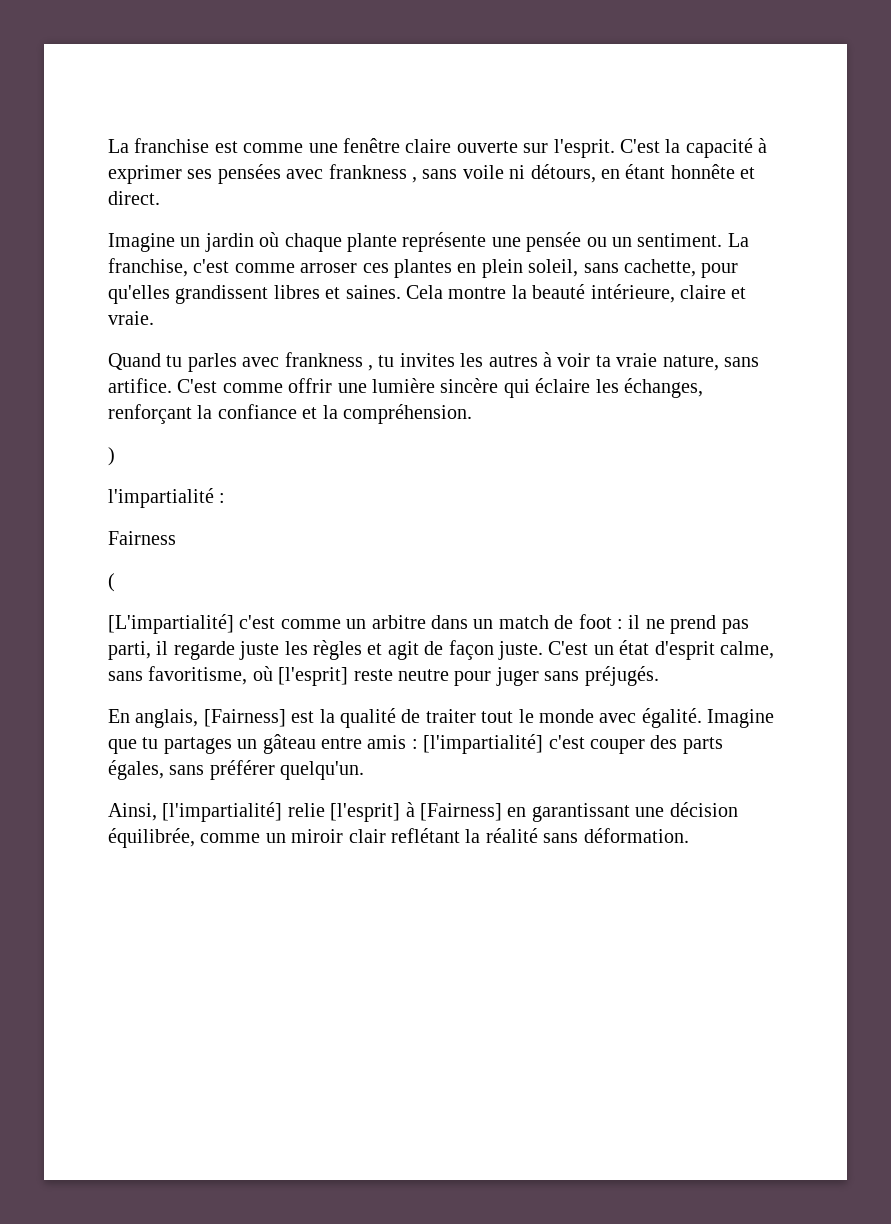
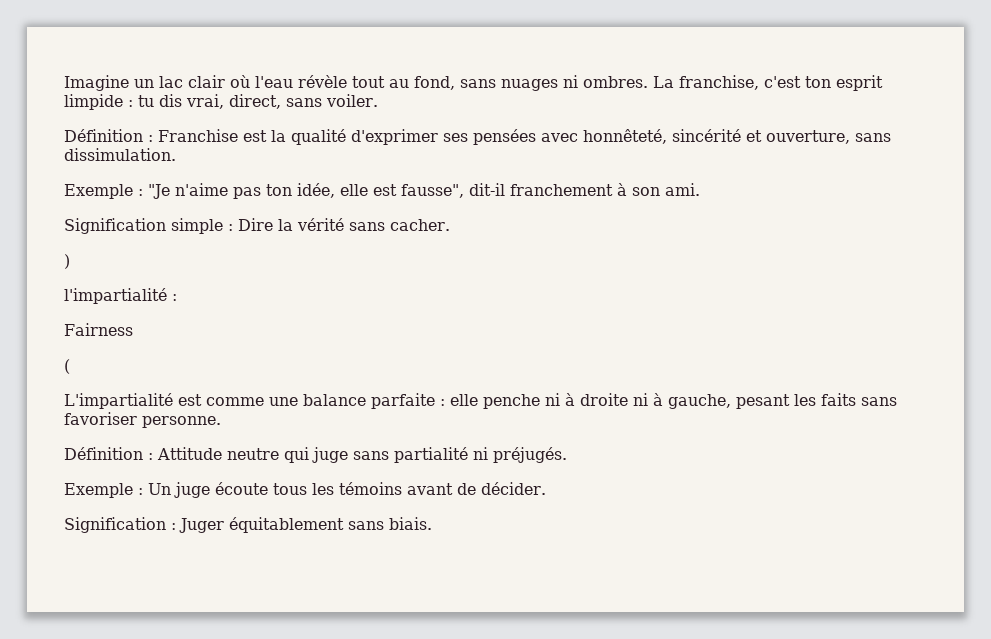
- La franchise est comme une fenêtre claire ouverte sur l'esprit. C'est la capacité à exprimer ses pensées avec frankness , sans voile ni détours, en étant honnête et direct.
- Imagine un jardin où chaque plante représente une pensée ou un sentiment. La franchise, c'est comme arroser ces plantes en plein soleil, sans cachette, pour qu'elles grandissent libres et saines. Cela montre la beauté intérieure, claire et vraie.
- Quand tu parles avec frankness , tu invites les autres à voir ta vraie nature, sans artifice. C'est comme offrir une lumière sincère qui éclaire les échanges, renforçant la confiance et la compréhension.
+ Imagine un lac clair où l'eau révèle tout au fond, sans nuages ni ombres. La franchise, c'est ton esprit limpide : tu dis vrai, direct, sans voiler.
+ Définition : Franchise est la qualité d'exprimer ses pensées avec honnêteté, sincérité et ouverture, sans dissimulation.
+ Exemple : "Je n'aime pas ton idée, elle est fausse", dit-il franchement à son ami.
+ Signification simple : Dire la vérité sans cacher.
- [L'impartialité] c'est comme un arbitre dans un match de foot : il ne prend pas parti, il regarde juste les règles et agit de façon juste. C'est un état d'esprit calme, sans favoritisme, où [l'esprit] reste neutre pour juger sans préjugés.
- En anglais, [Fairness] est la qualité de traiter tout le monde avec égalité. Imagine que tu partages un gâteau entre amis : [l'impartialité] c'est couper des parts égales, sans préférer quelqu'un.
- Ainsi, [l'impartialité] relie [l'esprit] à [Fairness] en garantissant une décision équilibrée, comme un miroir clair reflétant la réalité sans déformation.
+ L'impartialité est comme une balance parfaite : elle penche ni à droite ni à gauche, pesant les faits sans favoriser personne.
+ Définition : Attitude neutre qui juge sans partialité ni préjugés.
+ Exemple : Un juge écoute tous les témoins avant de décider.
+ Signification : Juger équitablement sans biais.

